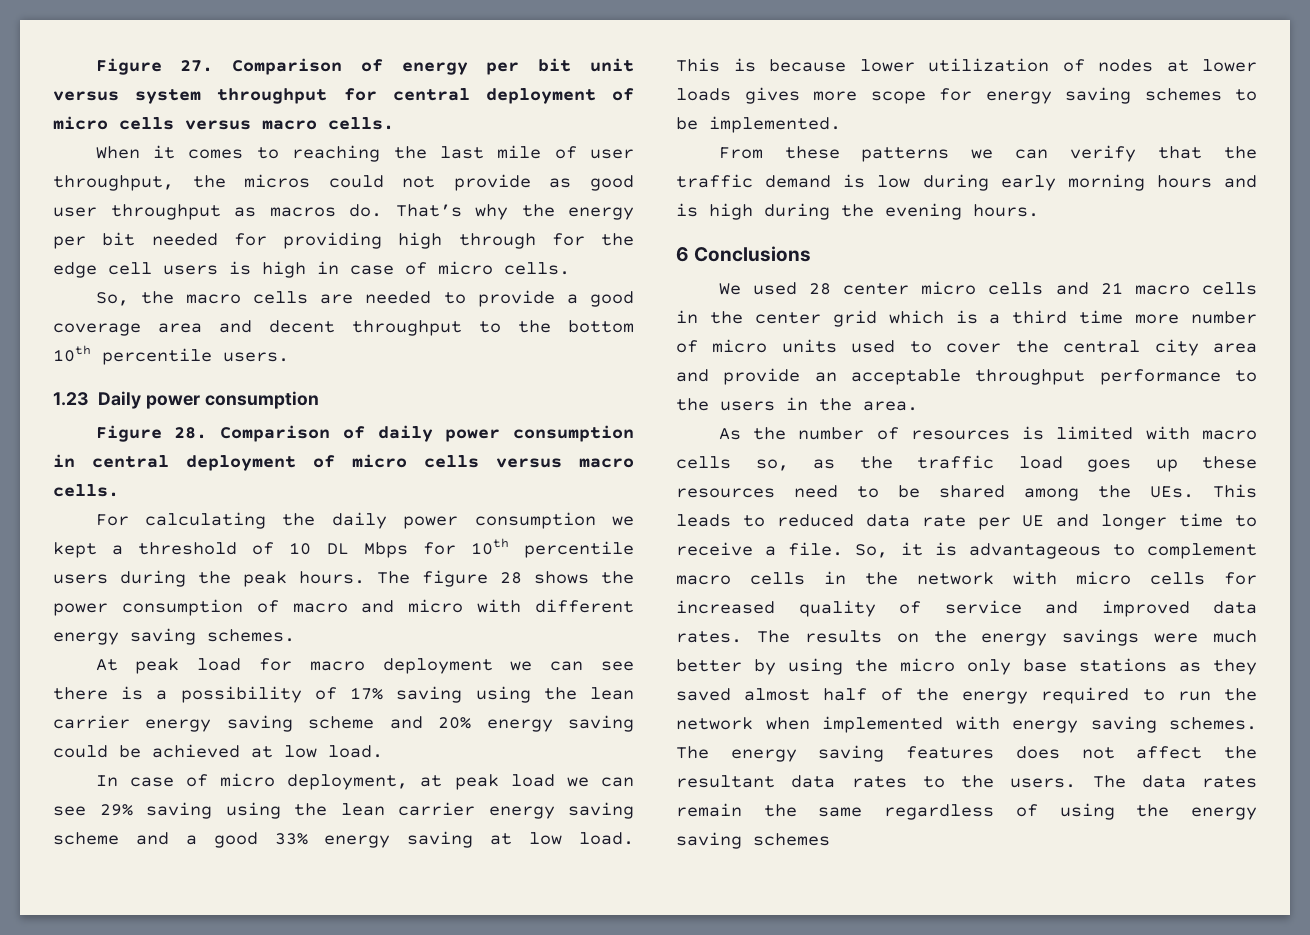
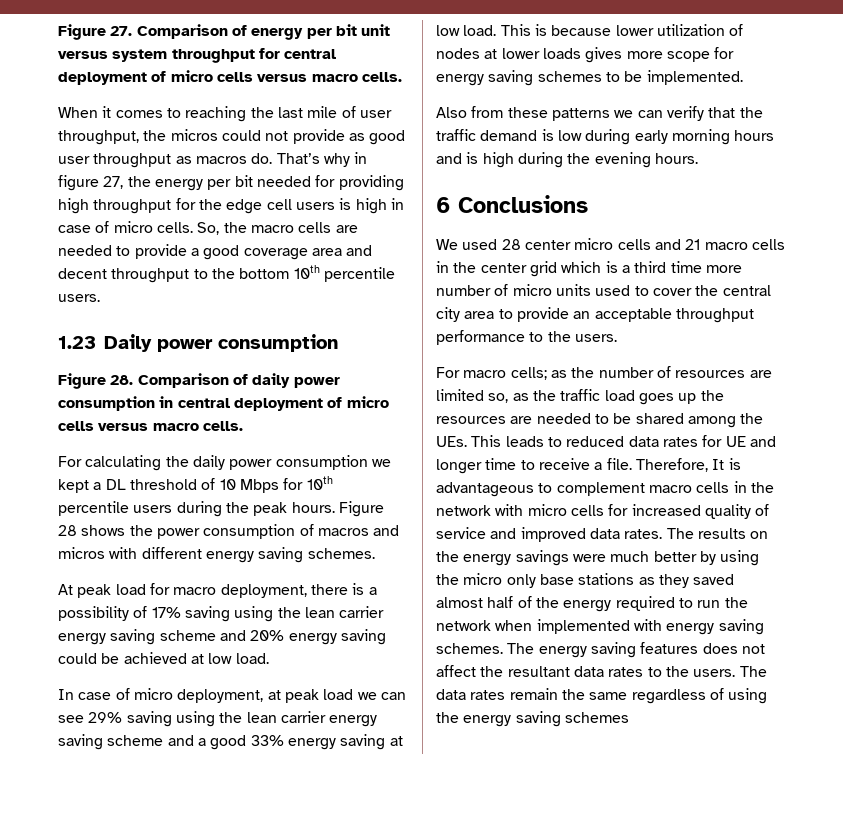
- That’s why the energy per bit needed for providing high through for the edge cell users is high in case of micro cells.
- So, the macro cells are needed to provide a good coverage area and decent throughput to the bottom 10th percentile users.
+ That’s why in figure 27, the energy per bit needed for providing high throughput for the edge cell users is high in case of micro cells. So, the macro cells are needed to provide a good coverage area and decent throughput to the bottom 10th percentile users.
- For calculating the daily power consumption we kept a threshold of 10 DL Mbps for 10th percentile users during the peak hours.
+ For calculating the daily power consumption we kept a DL threshold of 10 Mbps for 10th percentile users during the peak hours.
- The figure 28 shows the power consumption of macro and micro with different energy saving schemes.
+ Figure 28 shows the power consumption of macros and micros with different energy saving schemes.
- At peak load for macro deployment we can see there is a possibility of 17% saving using the lean carrier energy saving scheme and 20% energy saving could be achieved at low load.
+ At peak load for macro deployment, there is a possibility of 17% saving using the lean carrier energy saving scheme and 20% energy saving could be achieved at low load.
- From these patterns we can verify that the traffic demand is low during early morning hours and is high during the evening hours.
+ Also from these patterns we can verify that the traffic demand is low during early morning hours and is high during the evening hours.
- We used 28 center micro cells and 21 macro cells in the center grid which is a third time more number of micro units used to cover the central city area and provide an acceptable throughput performance to the users in the area.
- As the number of resources is limited with macro cells so, as the traffic load goes up these resources need to be shared among the UEs. This leads to reduced data rate per UE and longer time to receive a file.
+ We used 28 center micro cells and 21 macro cells in the center grid which is a third time more number of micro units used to cover the central city area to provide an acceptable throughput performance to the users.
+ For macro cells; as the number of resources are limited so, as the traffic load goes up the resources are needed to be shared among the UEs. This leads to reduced data rates for UE and longer time to receive a file.
- So, it is advantageous to complement macro cells in the network with micro cells for increased quality of service and improved data rates.
+ Therefore, It is advantageous to complement macro cells in the network with micro cells for increased quality of service and improved data rates.

